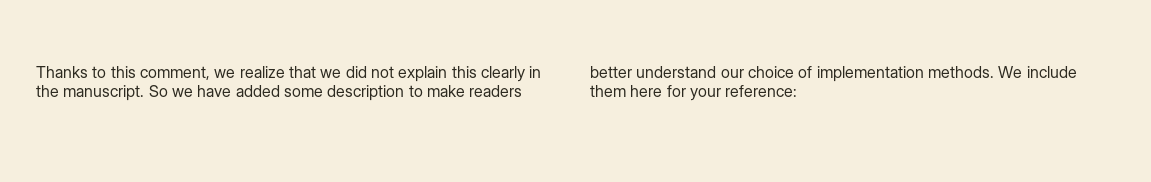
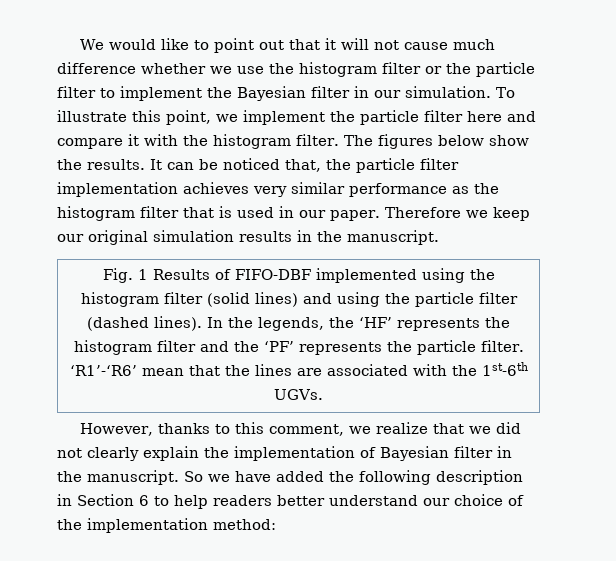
- Thanks to this comment, we realize that we did not explain this clearly in the manuscript.
+ We would like to point out that it will not cause much difference whether we use the histogram filter or the particle filter to implement the Bayesian filter in our simulation. To illustrate this point, we implement the particle filter here and compare it with the histogram filter. The figures below show the results. It can be noticed that, the particle filter implementation achieves very similar performance as the histogram filter that is used in our paper. Therefore we keep our original simulation results in the manuscript.
+ Fig. 1 Results of FIFO-DBF implemented using the histogram filter (solid lines) and using the particle filter (dashed lines). In the legends, the ‘HF’ represents the histogram filter and the ‘PF’ represents the particle filter. ‘R1’-‘R6’ mean that the lines are associated with the 1st-6th UGVs.
+ However, thanks to this comment, we realize that we did not clearly explain the implementation of Bayesian filter in the manuscript.
- So we have added some description to make readers better understand our choice of implementation methods. We include them here for your reference:
+ So we have added the following description in Section 6 to help readers better understand our choice of the implementation method:

